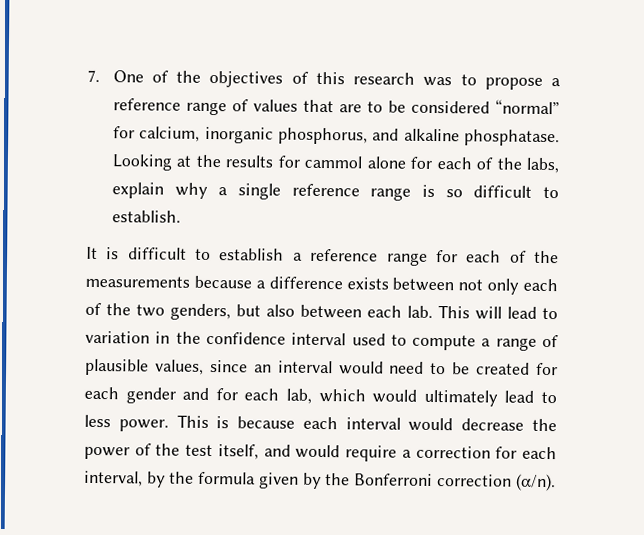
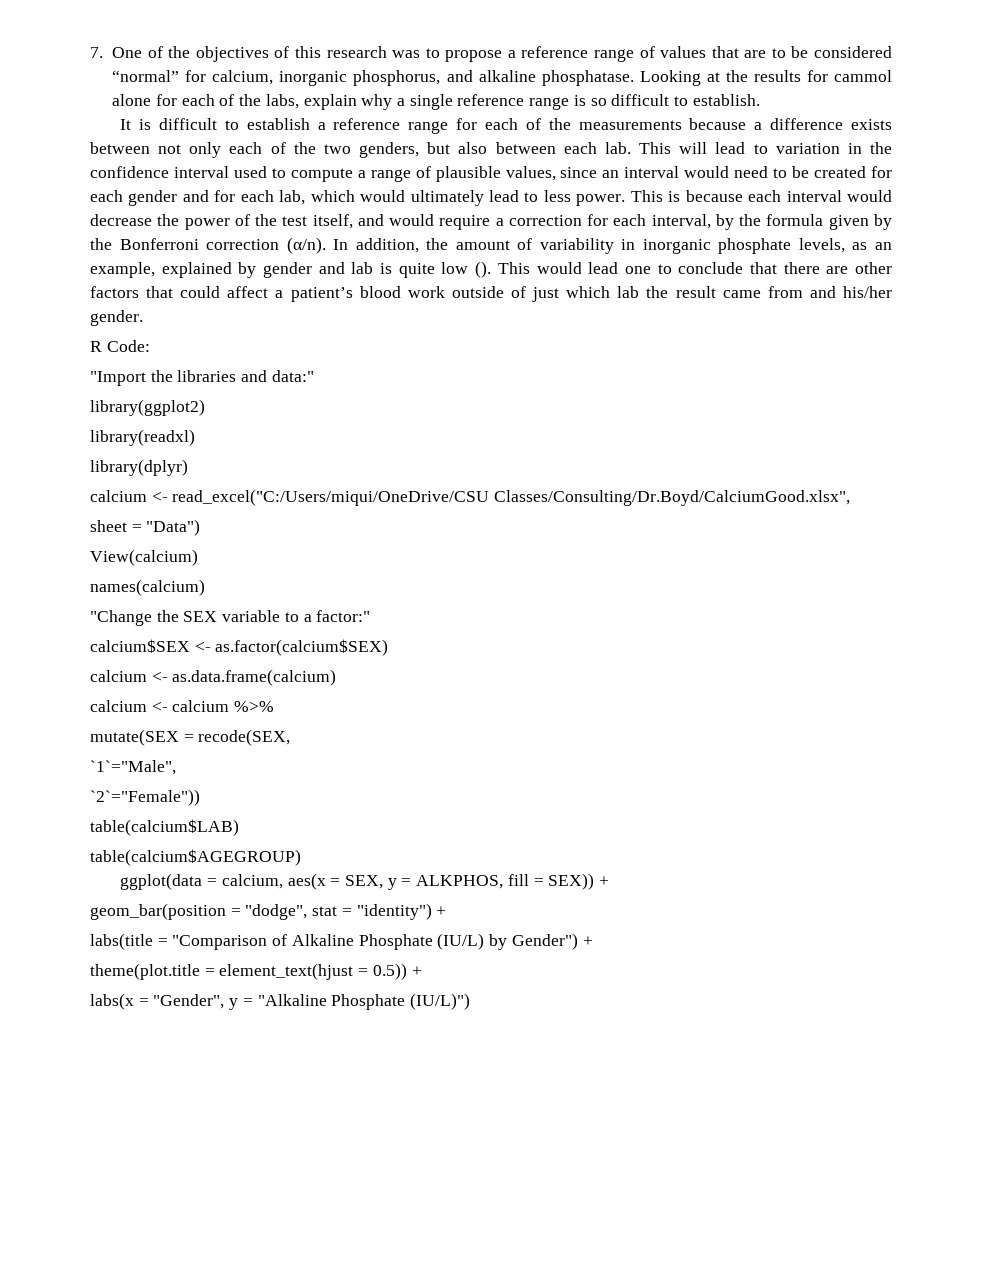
+ In addition, the amount of variability in inorganic phosphate levels, as an example, explained by gender and lab is quite low (). This would lead one to conclude that there are other factors that could affect a patient’s blood work outside of just which lab the result came from and his/her gender.
+ R Code:
+ "Import the libraries and data:"
+ library(ggplot2)
+ library(readxl)
+ library(dplyr)
+ calcium <- read_excel("C:/Users/miqui/OneDrive/CSU Classes/Consulting/Dr.Boyd/CalciumGood.xlsx",
+ sheet = "Data")
+ View(calcium)
+ names(calcium)
+ "Change the SEX variable to a factor:"
+ calcium$SEX <- as.factor(calcium$SEX)
+ calcium <- as.data.frame(calcium)
+ calcium <- calcium %>%
+ mutate(SEX = recode(SEX,
+ `1`="Male",
+ `2`="Female"))
+ table(calcium$LAB)
+ table(calcium$AGEGROUP)
+ ggplot(data = calcium, aes(x = SEX, y = ALKPHOS, fill = SEX)) +
+ geom_bar(position = "dodge", stat = "identity") +
+ labs(title = "Comparison of Alkaline Phosphate (IU/L) by Gender") +
+ theme(plot.title = element_text(hjust = 0.5)) +
+ labs(x = "Gender", y = "Alkaline Phosphate (IU/L)")

